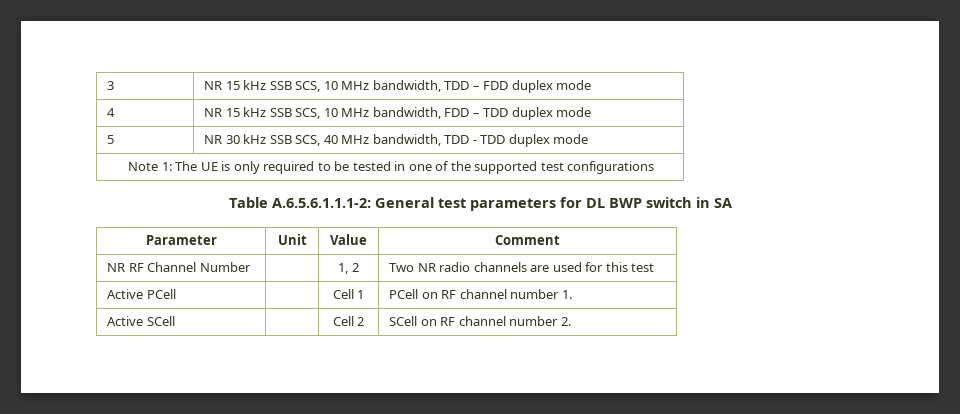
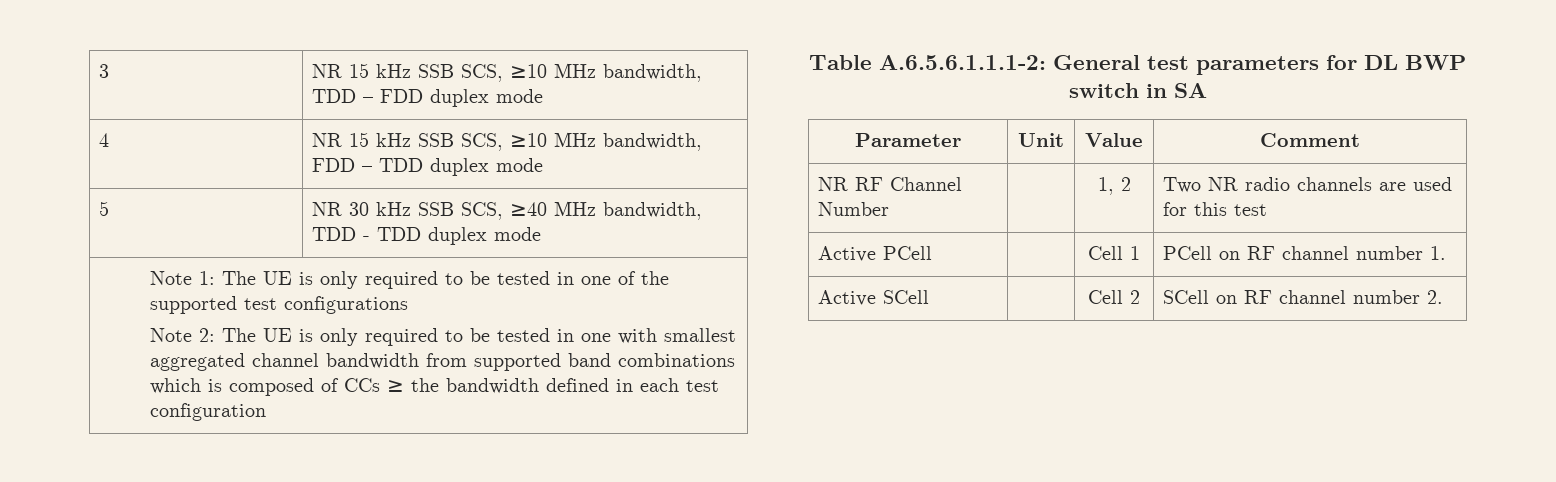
- 3 | NR 15 kHz SSB SCS, 10 MHz bandwidth, TDD – FDD duplex mode
+ 3 | NR 15 kHz SSB SCS, ≥10 MHz bandwidth, TDD – FDD duplex mode
- 4 | NR 15 kHz SSB SCS, 10 MHz bandwidth, FDD – TDD duplex mode
+ 4 | NR 15 kHz SSB SCS, ≥10 MHz bandwidth, FDD – TDD duplex mode
- 5 | NR 30 kHz SSB SCS, 40 MHz bandwidth, TDD - TDD duplex mode
+ 5 | NR 30 kHz SSB SCS, ≥40 MHz bandwidth, TDD - TDD duplex mode
+ Note 2: The UE is only required to be tested in one with smallest aggregated channel bandwidth from supported band combinations which is composed of CCs ≥ the bandwidth defined in each test configuration

